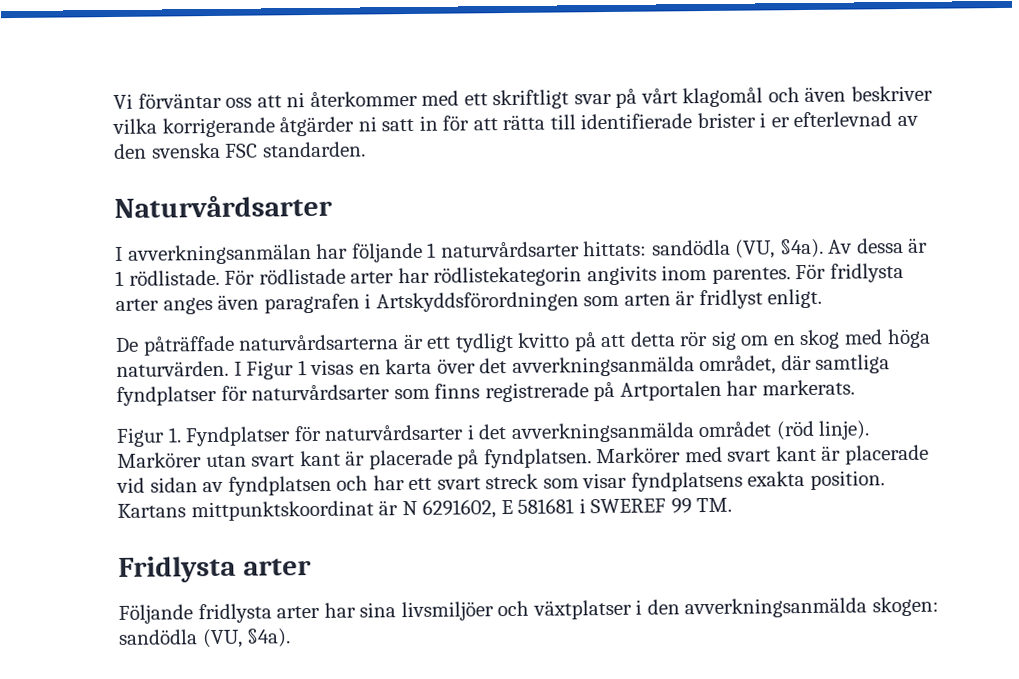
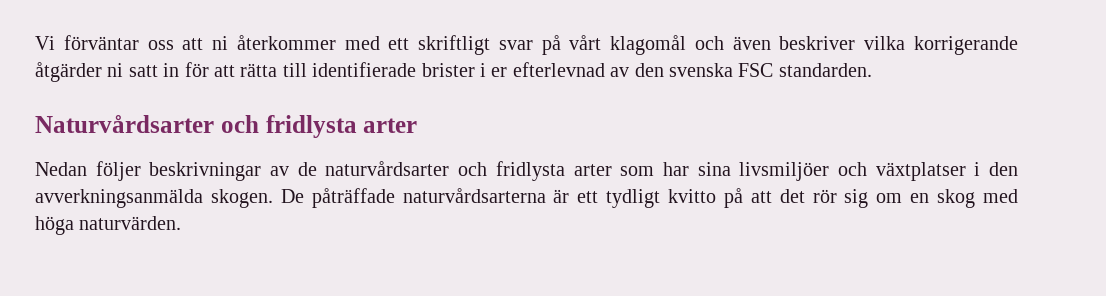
- Naturvårdsarter
- I avverkningsanmälan har följande 1 naturvårdsarter hittats: sandödla (VU, §4a). Av dessa är 1 rödlistade. För rödlistade arter har rödlistekategorin angivits inom parentes. För fridlysta arter anges även paragrafen i Artskyddsförordningen som arten är fridlyst enligt.
- De påträffade naturvårdsarterna är ett tydligt kvitto på att detta rör sig om en skog med höga naturvärden. I Figur 1 visas en karta över det avverkningsanmälda området, där samtliga fyndplatser för naturvårdsarter som finns registrerade på Artportalen har markerats.
- Figur 1. Fyndplatser för naturvårdsarter i det avverkningsanmälda området (röd linje). Markörer utan svart kant är placerade på fyndplatsen. Markörer med svart kant är placerade vid sidan av fyndplatsen och har ett svart streck som visar fyndplatsens exakta position. Kartans mittpunktskoordinat är N 6291602, E 581681 i SWEREF 99 TM.
- Fridlysta arter
- Följande fridlysta arter har sina livsmiljöer och växtplatser i den avverkningsanmälda skogen: sandödla (VU, §4a).
+ Naturvårdsarter och fridlysta arter
+ Nedan följer beskrivningar av de naturvårdsarter och fridlysta arter som har sina livsmiljöer och växtplatser i den avverkningsanmälda skogen. De påträffade naturvårdsarterna är ett tydligt kvitto på att det rör sig om en skog med höga naturvärden.

